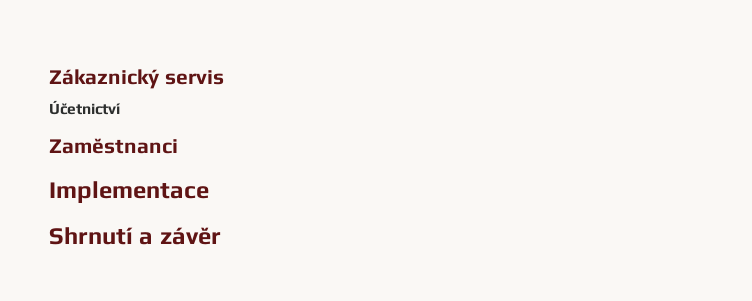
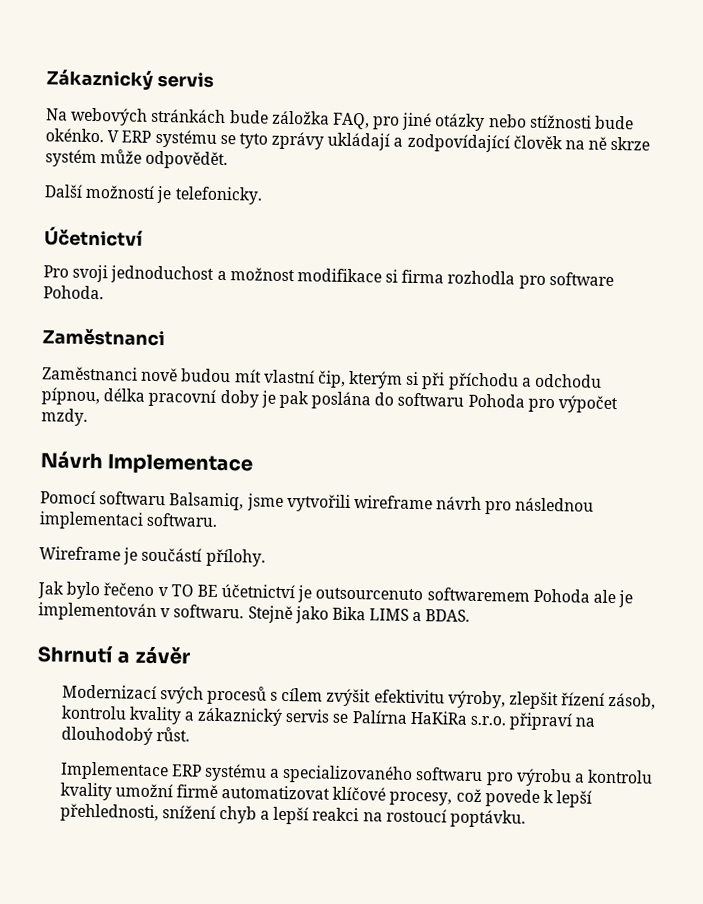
+ Na webových stránkách bude záložka FAQ, pro jiné otázky nebo stížnosti bude okénko. V ERP systému se tyto zprávy ukládají a zodpovídající člověk na ně skrze systém může odpovědět.
+ Další možností je telefonicky.
  Účetnictví
+ Pro svoji jednoduchost a možnost modifikace si firma rozhodla pro software Pohoda.
  Zaměstnanci
- Implementace
+ Zaměstnanci nově budou mít vlastní čip, kterým si při příchodu a odchodu pípnou, délka pracovní doby je pak poslána do softwaru Pohoda pro výpočet mzdy.
+ Návrh Implementace
+ Pomocí softwaru Balsamiq, jsme vytvořili wireframe návrh pro následnou implementaci softwaru.
+ Wireframe je součástí přílohy.
+ Jak bylo řečeno v TO BE účetnictví je outsourcenuto softwaremem Pohoda ale je implementován v softwaru. Stejně jako Bika LIMS a BDAS.
  Shrnutí a závěr
+ Modernizací svých procesů s cílem zvýšit efektivitu výroby, zlepšit řízení zásob, kontrolu kvality a zákaznický servis se Palírna HaKiRa s.r.o. připraví na dlouhodobý růst.
+ Implementace ERP systému a specializovaného softwaru pro výrobu a kontrolu kvality umožní firmě automatizovat klíčové procesy, což povede k lepší přehlednosti, snížení chyb a lepší reakci na rostoucí poptávku.

